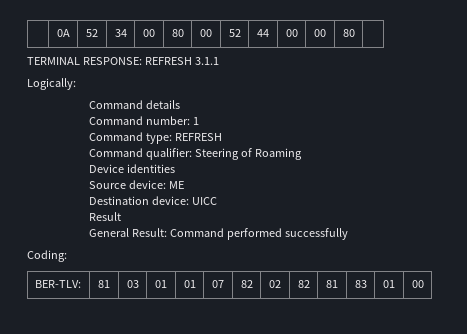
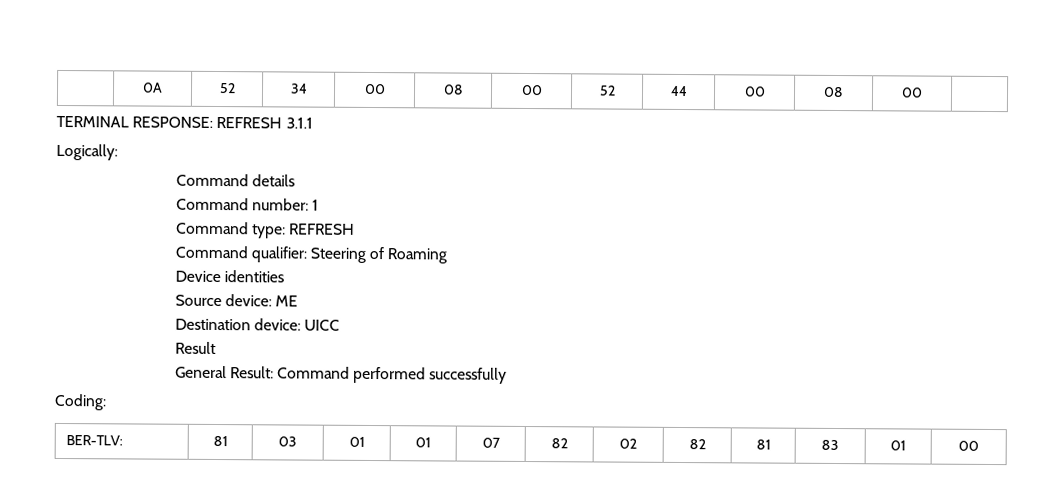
- | 0A | 52 | 34 | 00 | 80 | 00 | 52 | 44 | 00 | 00 | 80 |
+ | 0A | 52 | 34 | 00 | 08 | 00 | 52 | 44 | 00 | 08 | 00 |

